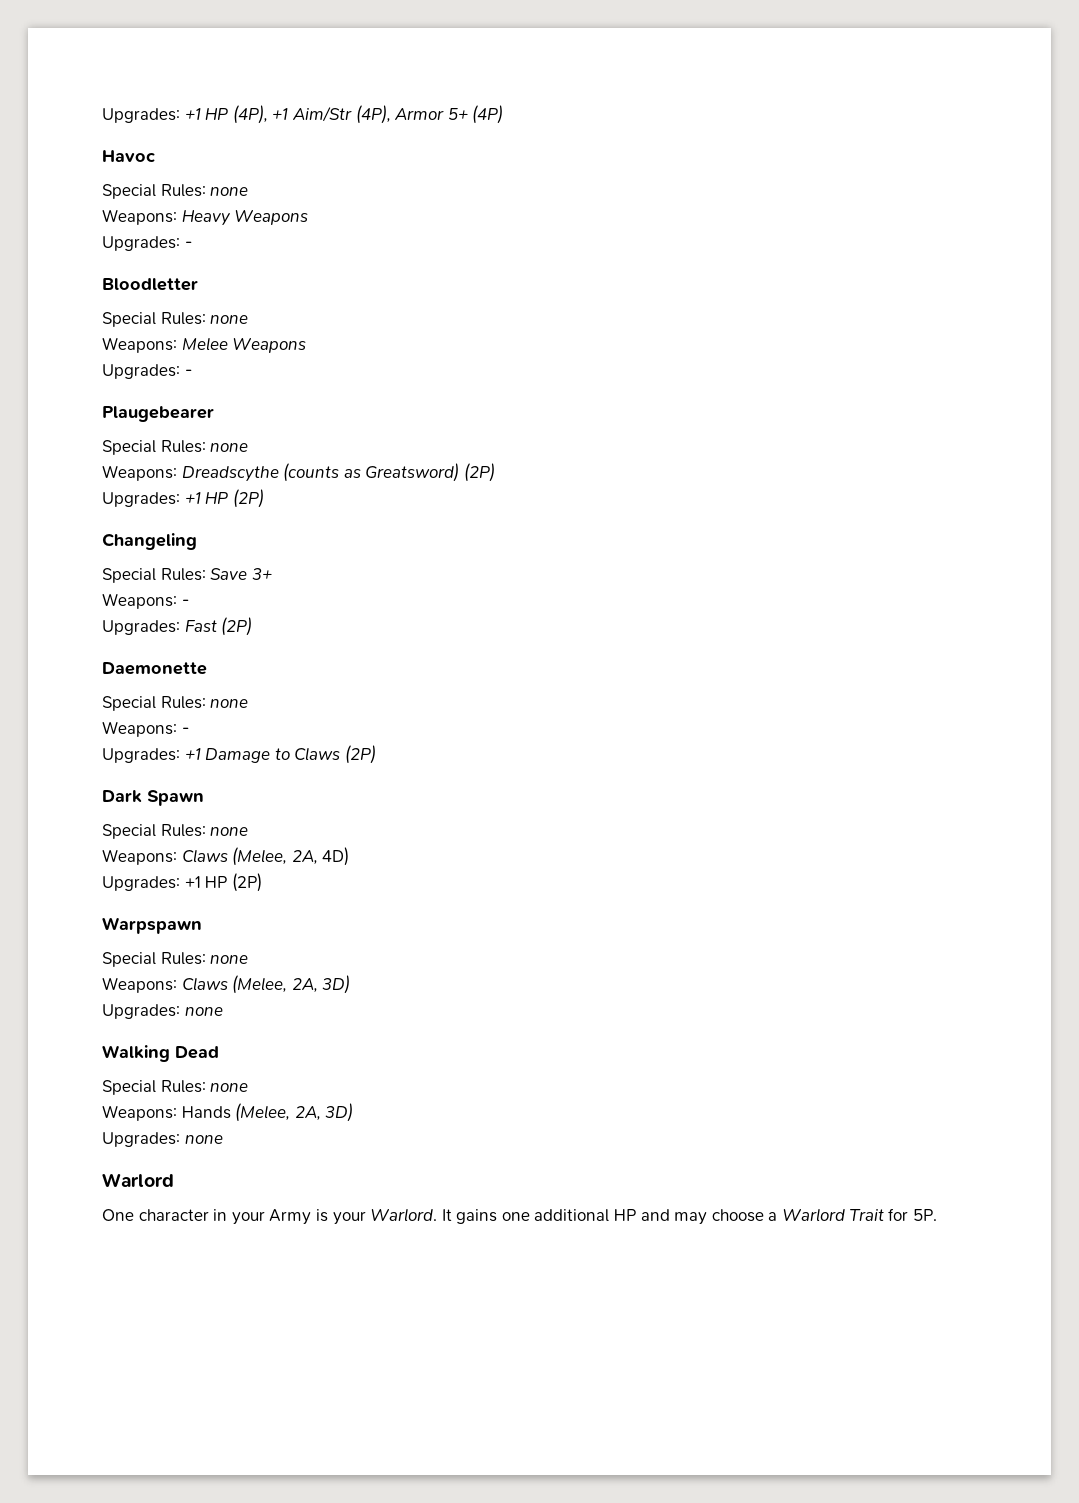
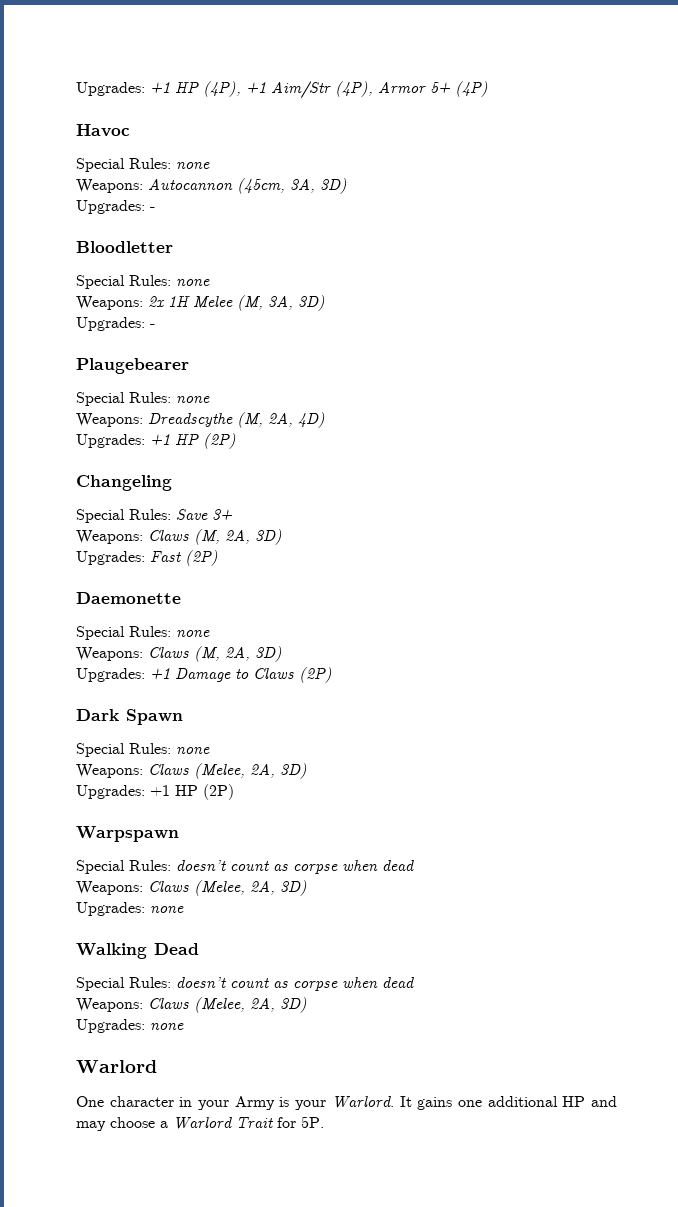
- Weapons: Heavy Weapons
+ Weapons: Autocannon (45cm, 3A, 3D)
- Weapons: Melee Weapons
+ Weapons: 2x 1H Melee (M, 3A, 3D)
- Weapons: Dreadscythe (counts as Greatsword) (2P)
+ Weapons: Dreadscythe (M, 2A, 4D)
  Special Rules: Save 3+
- Weapons: -
+ Weapons: Claws (M, 2A, 3D)
  Daemonette
  Special Rules: none
- Weapons: -
+ Weapons: Claws (M, 2A, 3D)
  Dark Spawn
  Special Rules: none
- Weapons: Claws (Melee, 2A, 4D)
+ Weapons: Claws (Melee, 2A, 3D)
  Warpspawn
- Special Rules: none
+ Special Rules: doesn’t count as corpse when dead
  Walking Dead
- Special Rules: none
- Weapons: Hands (Melee, 2A, 3D)
+ Special Rules: doesn’t count as corpse when dead
+ Weapons: Claws (Melee, 2A, 3D)

